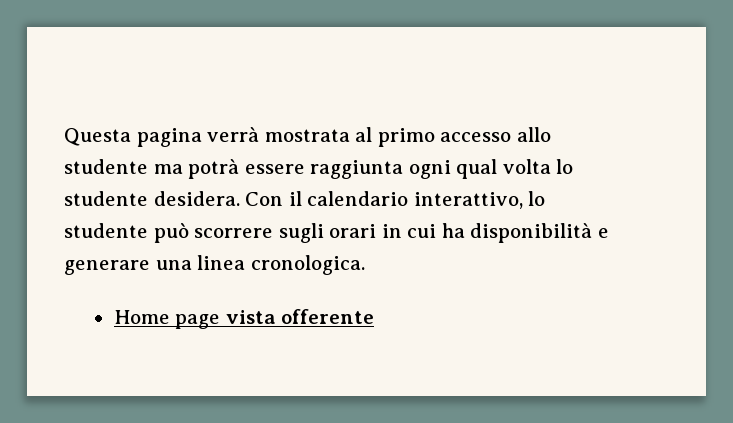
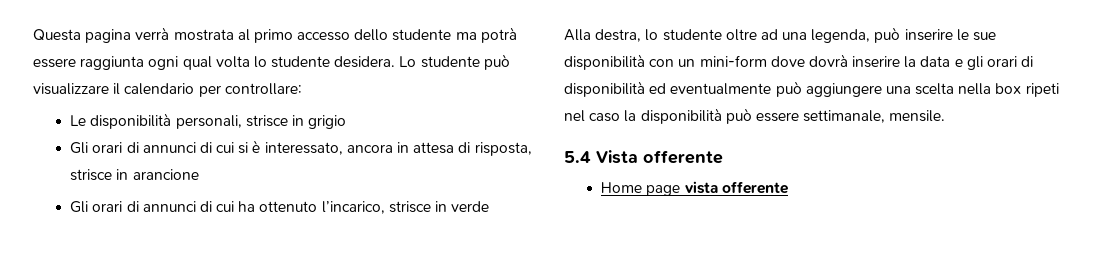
- Questa pagina verrà mostrata al primo accesso allo studente ma potrà essere raggiunta ogni qual volta lo studente desidera.
+ Questa pagina verrà mostrata al primo accesso dello studente ma potrà essere raggiunta ogni qual volta lo studente desidera.
- Con il calendario interattivo, lo studente può scorrere sugli orari in cui ha disponibilità e generare una linea cronologica.
+ Lo studente può visualizzare il calendario per controllare:
+ Le disponibilità personali, strisce in grigio
+ Gli orari di annunci di cui si è interessato, ancora in attesa di risposta, strisce in arancione
+ Gli orari di annunci di cui ha ottenuto l’incarico, strisce in verde
+ Alla destra, lo studente oltre ad una legenda, può inserire le sue disponibilità con un mini-form dove dovrà inserire la data e gli orari di disponibilità ed eventualmente può aggiungere una scelta nella box ripeti nel caso la disponibilità può essere settimanale, mensile.
+ 5.4 Vista offerente

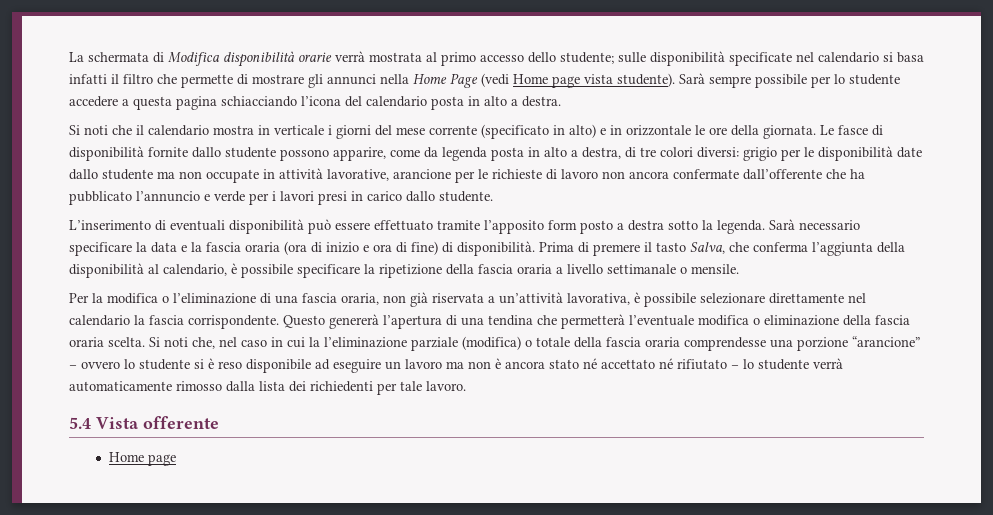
- Questa pagina verrà mostrata al primo accesso dello studente ma potrà essere raggiunta ogni qual volta lo studente desidera. Lo studente può visualizzare il calendario per controllare:
- Le disponibilità personali, strisce in grigio
- Gli orari di annunci di cui si è interessato, ancora in attesa di risposta, strisce in arancione
- Gli orari di annunci di cui ha ottenuto l’incarico, strisce in verde
- Alla destra, lo studente oltre ad una legenda, può inserire le sue disponibilità con un mini-form dove dovrà inserire la data e gli orari di disponibilità ed eventualmente può aggiungere una scelta nella box ripeti nel caso la disponibilità può essere settimanale, mensile.
+ La schermata di Modifica disponibilità orarie verrà mostrata al primo accesso dello studente; sulle disponibilità specificate nel calendario si basa infatti il filtro che permette di mostrare gli annunci nella Home Page (vedi Home page vista studente). Sarà sempre possibile per lo studente accedere a questa pagina schiacciando l’icona del calendario posta in alto a destra.
+ Si noti che il calendario mostra in verticale i giorni del mese corrente (specificato in alto) e in orizzontale le ore della giornata. Le fasce di disponibilità fornite dallo studente possono apparire, come da legenda posta in alto a destra, di tre colori diversi: grigio per le disponibilità date dallo studente ma non occupate in attività lavorative, arancione per le richieste di lavoro non ancora confermate dall’offerente che ha pubblicato l’annuncio e verde per i lavori presi in carico dallo studente.
+ L’inserimento di eventuali disponibilità può essere effettuato tramite l’apposito form posto a destra sotto la legenda. Sarà necessario specificare la data e la fascia oraria (ora di inizio e ora di fine) di disponibilità. Prima di premere il tasto Salva, che conferma l’aggiunta della disponibilità al calendario, è possibile specificare la ripetizione della fascia oraria a livello settimanale o mensile.
+ Per la modifica o l’eliminazione di una fascia oraria, non già riservata a un’attività lavorativa, è possibile selezionare direttamente nel calendario la fascia corrispondente. Questo genererà l’apertura di una tendina che permetterà l’eventuale modifica o eliminazione della fascia oraria scelta. Si noti che, nel caso in cui la l’eliminazione parziale (modifica) o totale della fascia oraria comprendesse una porzione “arancione” – ovvero lo studente si è reso disponibile ad eseguire un lavoro ma non è ancora stato né accettato né rifiutato – lo studente verrà automaticamente rimosso dalla lista dei richiedenti per tale lavoro.
  5.4 Vista offerente
- Home page vista offerente
+ Home page

